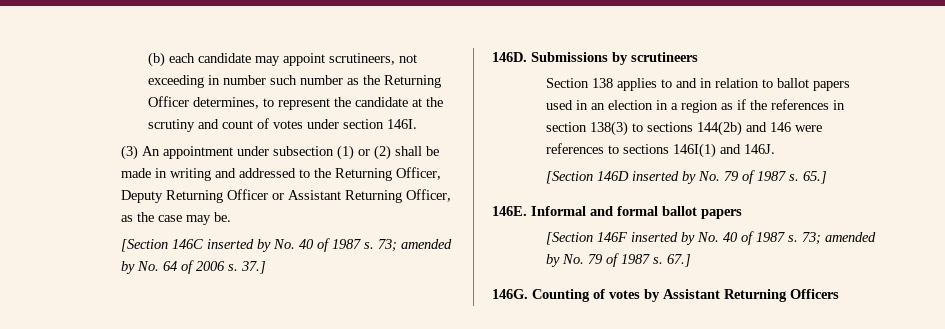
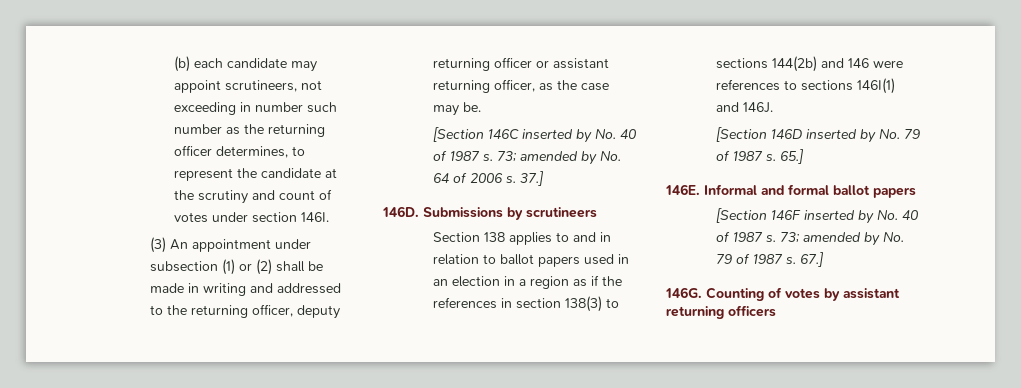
- (b) each candidate may appoint scrutineers, not exceeding in number such number as the Returning Officer determines, to represent the candidate at the scrutiny and count of votes under section 146I.
+ (b) each candidate may appoint scrutineers, not exceeding in number such number as the returning officer determines, to represent the candidate at the scrutiny and count of votes under section 146I.
- (3) An appointment under subsection (1) or (2) shall be made in writing and addressed to the Returning Officer, Deputy Returning Officer or Assistant Returning Officer, as the case may be.
+ (3) An appointment under subsection (1) or (2) shall be made in writing and addressed to the returning officer, deputy returning officer or assistant returning officer, as the case may be.
- Counting of votes by Assistant Returning Officers
+ Counting of votes by assistant returning officers

